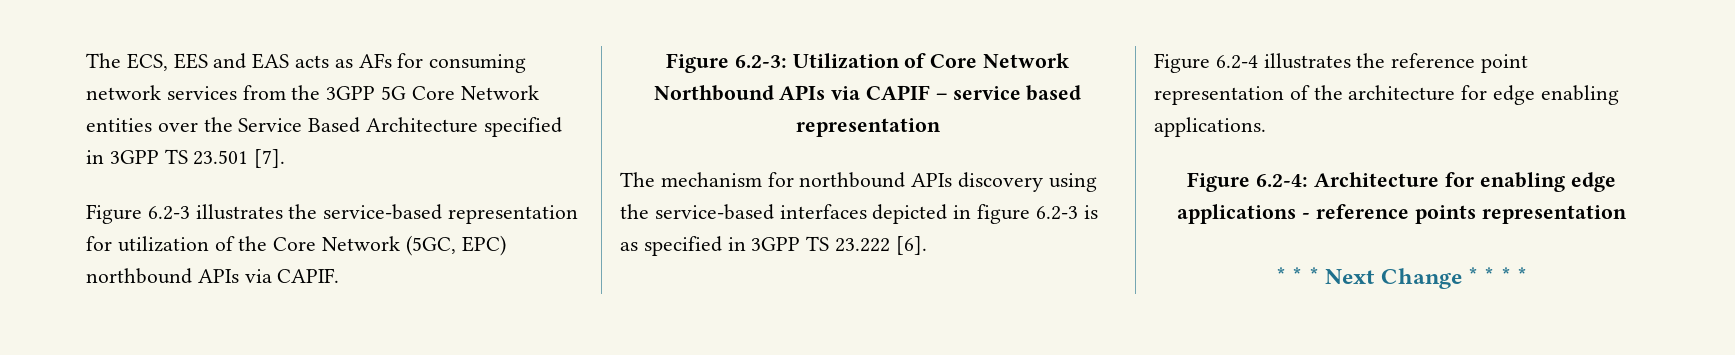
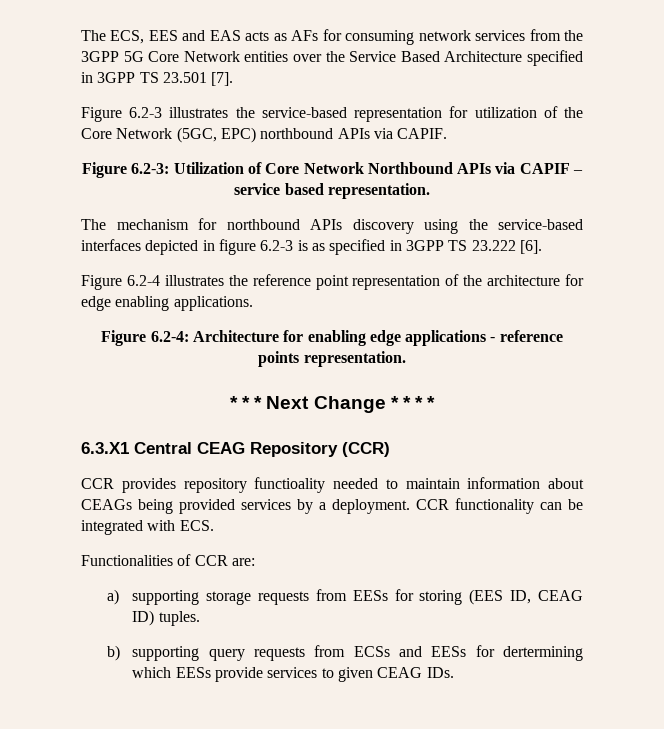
- Figure 6.2-3: Utilization of Core Network Northbound APIs via CAPIF – service based representation
+ Figure 6.2-3: Utilization of Core Network Northbound APIs via CAPIF – service based representation.
- Figure 6.2-4: Architecture for enabling edge applications - reference points representation
+ Figure 6.2-4: Architecture for enabling edge applications - reference points representation.
+ 6.3.X1 Central CEAG Repository (CCR)
+ CCR provides repository functioality needed to maintain information about CEAGs being provided services by a deployment. CCR functionality can be integrated with ECS.
+ Functionalities of CCR are:
+ a) supporting storage requests from EESs for storing (EES ID, CEAG ID) tuples.
+ b) supporting query requests from ECSs and EESs for dertermining which EESs provide services to given CEAG IDs.

